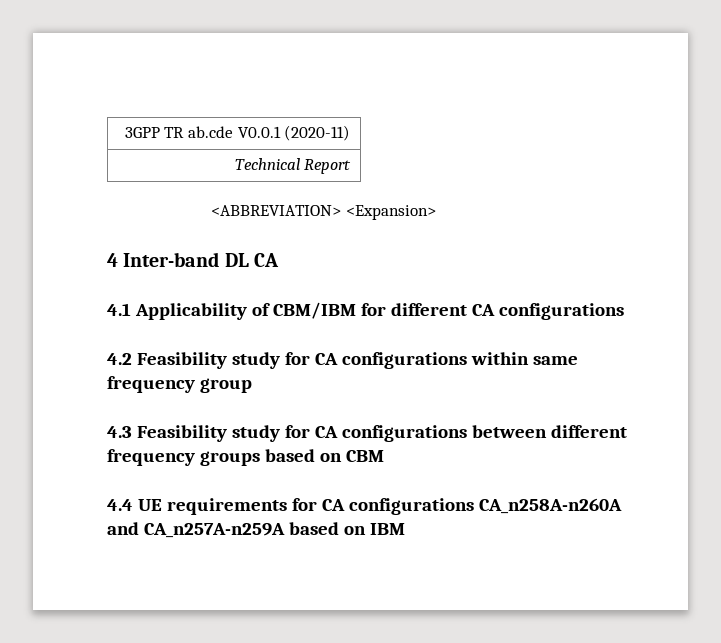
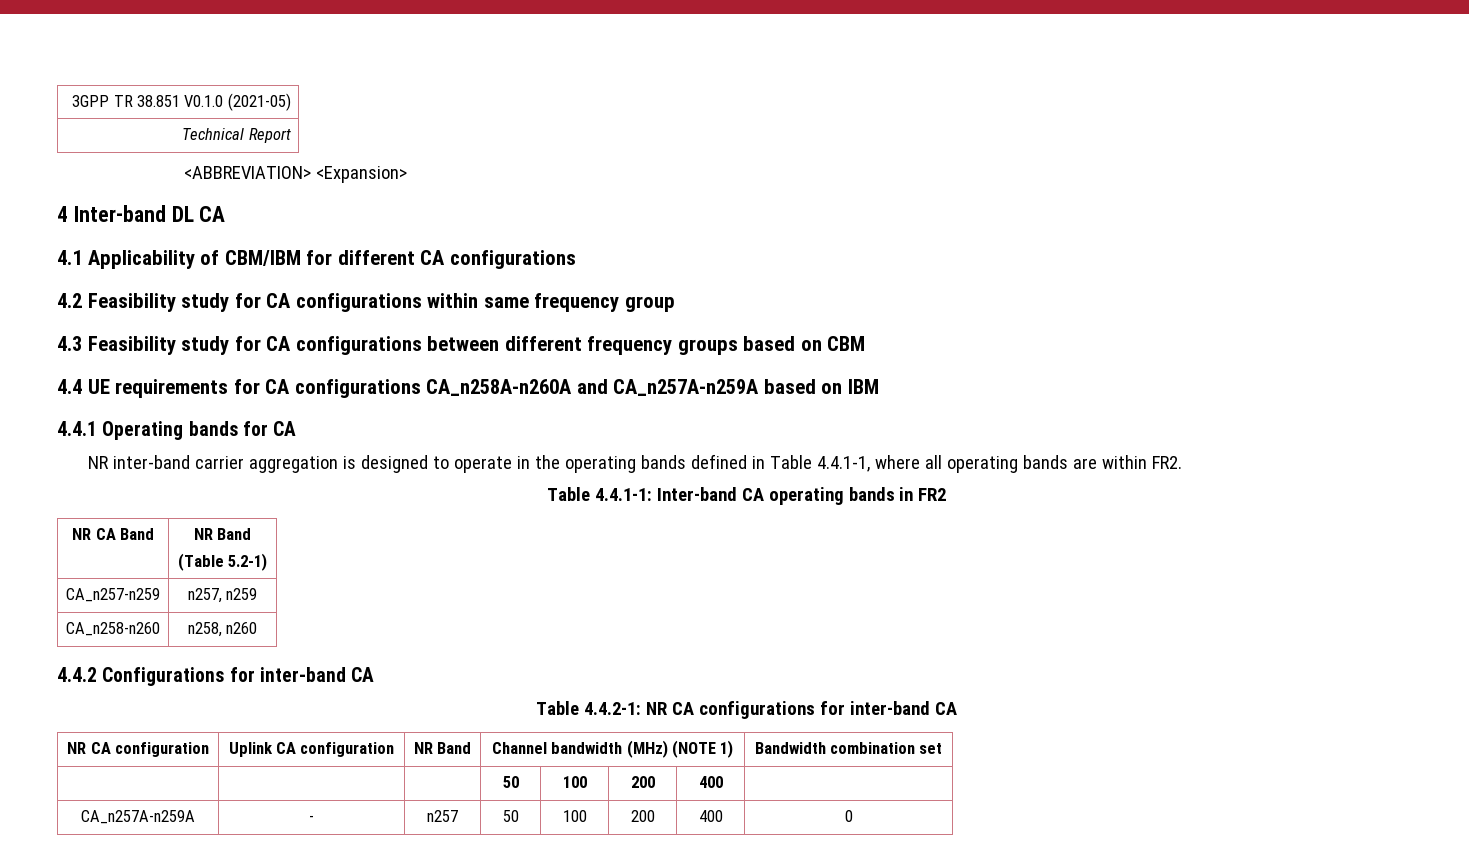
- 3GPP TR ab.cde V0.0.1 (2020-11)
+ 3GPP TR 38.851 V0.1.0 (2021-05)
+ 4.4.1 Operating bands for CA
+ NR inter-band carrier aggregation is designed to operate in the operating bands defined in Table 4.4.1-1, where all operating bands are within FR2.
+ Table 4.4.1-1: Inter-band CA operating bands in FR2
+ NR CA Band | NR Band
+ (Table 5.2-1)
+ CA_n257-n259 | n257, n259
+ CA_n258-n260 | n258, n260
+ 4.4.2 Configurations for inter-band CA
+ Table 4.4.2-1: NR CA configurations for inter-band CA
+ NR CA configuration | Uplink CA configuration | NR Band | Channel bandwidth (MHz) (NOTE 1) | Bandwidth combination set
+ | | | 50 | 100 | 200 | 400 |
+ CA_n257A-n259A | - | n257 | 50 | 100 | 200 | 400 | 0

